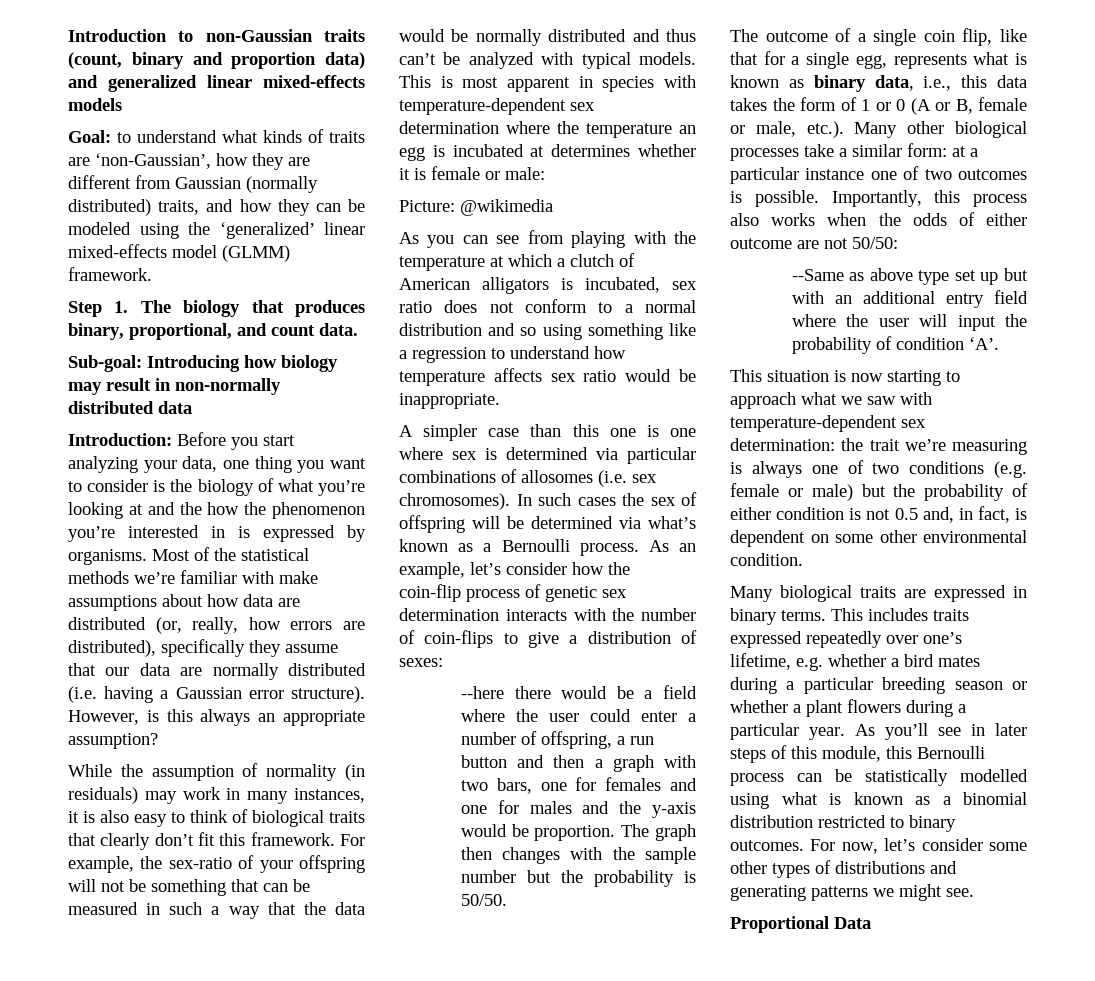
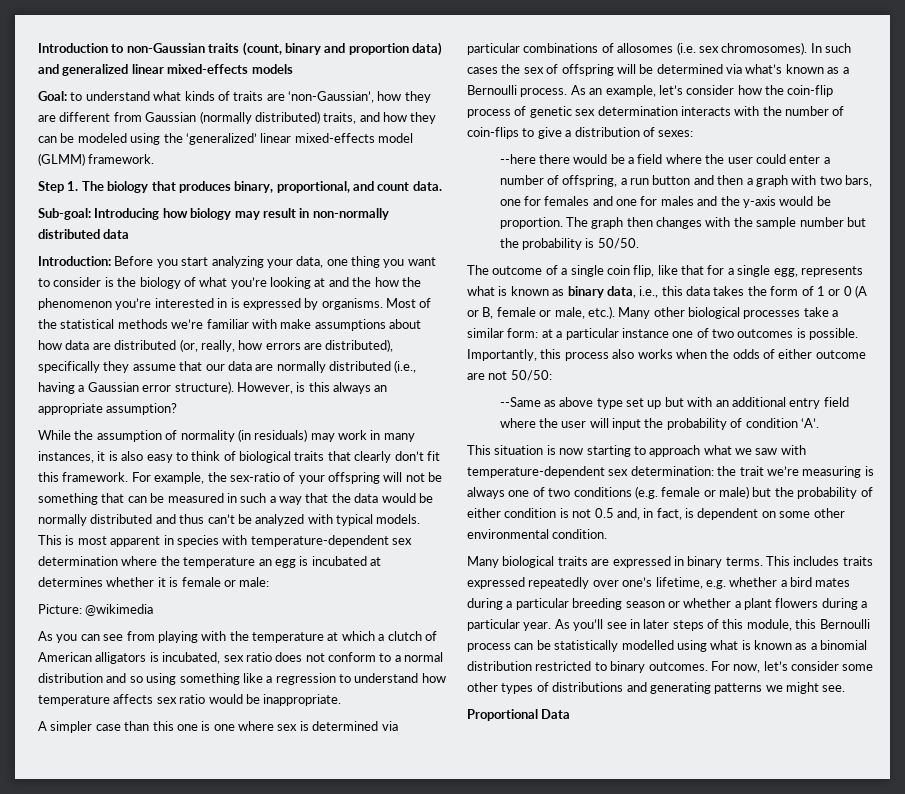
- Most of the statistical methods we’re familiar with make assumptions about how data are distributed (or, really, how errors are distributed), specifically they assume that our data are normally distributed (i.e. having a Gaussian error structure).
+ Most of the statistical methods we’re familiar with make assumptions about how data are distributed (or, really, how errors are distributed), specifically they assume that our data are normally distributed (i.e., having a Gaussian error structure).

